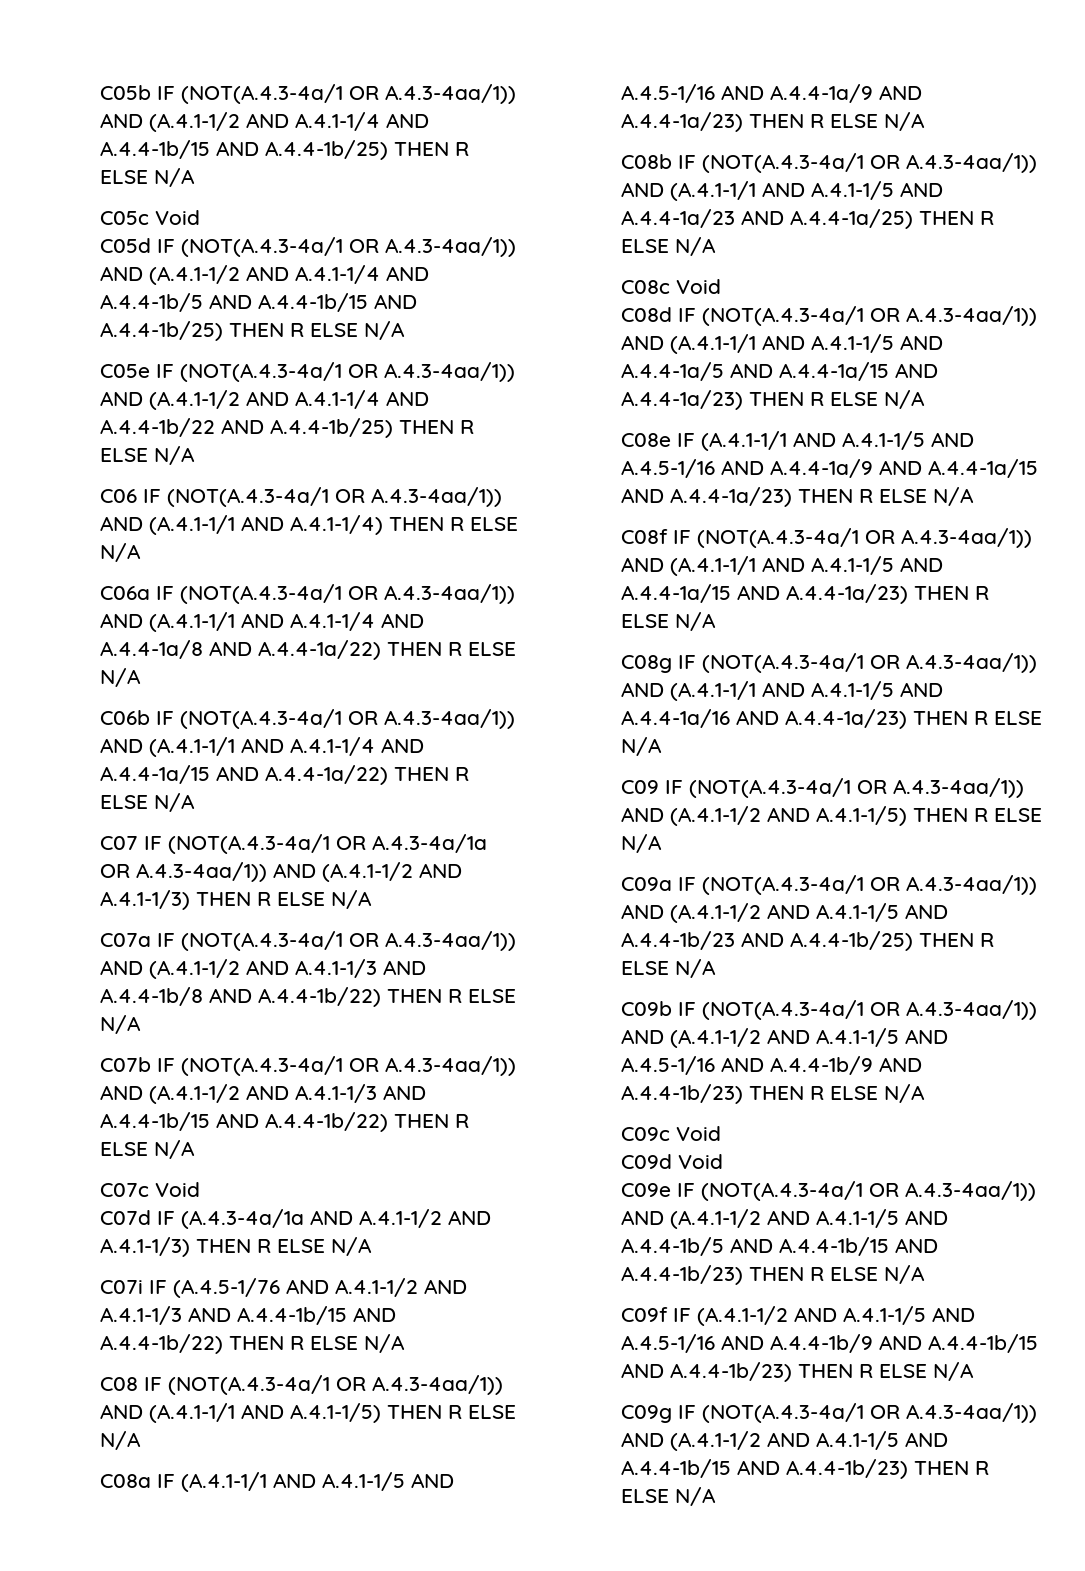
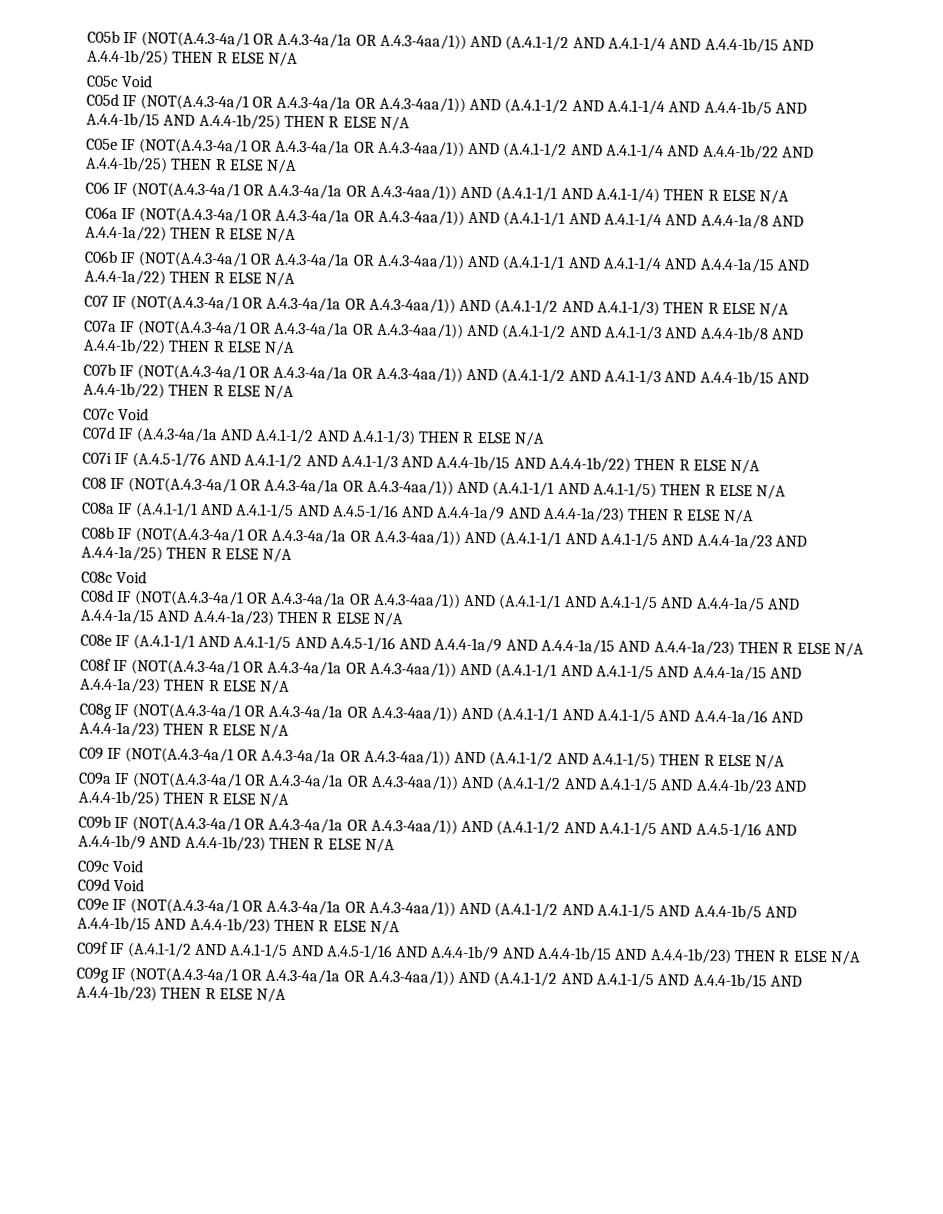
- C05b IF (NOT(A.4.3-4a/1 OR A.4.3-4aa/1)) AND (A.4.1-1/2 AND A.4.1-1/4 AND A.4.4-1b/15 AND A.4.4-1b/25) THEN R ELSE N/A
+ C05b IF (NOT(A.4.3-4a/1 OR A.4.3-4a/1a OR A.4.3-4aa/1)) AND (A.4.1-1/2 AND A.4.1-1/4 AND A.4.4-1b/15 AND A.4.4-1b/25) THEN R ELSE N/A
- C05d IF (NOT(A.4.3-4a/1 OR A.4.3-4aa/1)) AND (A.4.1-1/2 AND A.4.1-1/4 AND A.4.4-1b/5 AND A.4.4-1b/15 AND A.4.4-1b/25) THEN R ELSE N/A
+ C05d IF (NOT(A.4.3-4a/1 OR A.4.3-4a/1a OR A.4.3-4aa/1)) AND (A.4.1-1/2 AND A.4.1-1/4 AND A.4.4-1b/5 AND A.4.4-1b/15 AND A.4.4-1b/25) THEN R ELSE N/A
- C05e IF (NOT(A.4.3-4a/1 OR A.4.3-4aa/1)) AND (A.4.1-1/2 AND A.4.1-1/4 AND A.4.4-1b/22 AND A.4.4-1b/25) THEN R ELSE N/A
+ C05e IF (NOT(A.4.3-4a/1 OR A.4.3-4a/1a OR A.4.3-4aa/1)) AND (A.4.1-1/2 AND A.4.1-1/4 AND A.4.4-1b/22 AND A.4.4-1b/25) THEN R ELSE N/A
- C06 IF (NOT(A.4.3-4a/1 OR A.4.3-4aa/1)) AND (A.4.1-1/1 AND A.4.1-1/4) THEN R ELSE N/A
+ C06 IF (NOT(A.4.3-4a/1 OR A.4.3-4a/1a OR A.4.3-4aa/1)) AND (A.4.1-1/1 AND A.4.1-1/4) THEN R ELSE N/A
- C06a IF (NOT(A.4.3-4a/1 OR A.4.3-4aa/1)) AND (A.4.1-1/1 AND A.4.1-1/4 AND A.4.4-1a/8 AND A.4.4-1a/22) THEN R ELSE N/A
+ C06a IF (NOT(A.4.3-4a/1 OR A.4.3-4a/1a OR A.4.3-4aa/1)) AND (A.4.1-1/1 AND A.4.1-1/4 AND A.4.4-1a/8 AND A.4.4-1a/22) THEN R ELSE N/A
- C06b IF (NOT(A.4.3-4a/1 OR A.4.3-4aa/1)) AND (A.4.1-1/1 AND A.4.1-1/4 AND A.4.4-1a/15 AND A.4.4-1a/22) THEN R ELSE N/A
+ C06b IF (NOT(A.4.3-4a/1 OR A.4.3-4a/1a OR A.4.3-4aa/1)) AND (A.4.1-1/1 AND A.4.1-1/4 AND A.4.4-1a/15 AND A.4.4-1a/22) THEN R ELSE N/A
- C07a IF (NOT(A.4.3-4a/1 OR A.4.3-4aa/1)) AND (A.4.1-1/2 AND A.4.1-1/3 AND A.4.4-1b/8 AND A.4.4-1b/22) THEN R ELSE N/A
+ C07a IF (NOT(A.4.3-4a/1 OR A.4.3-4a/1a OR A.4.3-4aa/1)) AND (A.4.1-1/2 AND A.4.1-1/3 AND A.4.4-1b/8 AND A.4.4-1b/22) THEN R ELSE N/A
- C07b IF (NOT(A.4.3-4a/1 OR A.4.3-4aa/1)) AND (A.4.1-1/2 AND A.4.1-1/3 AND A.4.4-1b/15 AND A.4.4-1b/22) THEN R ELSE N/A
+ C07b IF (NOT(A.4.3-4a/1 OR A.4.3-4a/1a OR A.4.3-4aa/1)) AND (A.4.1-1/2 AND A.4.1-1/3 AND A.4.4-1b/15 AND A.4.4-1b/22) THEN R ELSE N/A
- C08 IF (NOT(A.4.3-4a/1 OR A.4.3-4aa/1)) AND (A.4.1-1/1 AND A.4.1-1/5) THEN R ELSE N/A
+ C08 IF (NOT(A.4.3-4a/1 OR A.4.3-4a/1a OR A.4.3-4aa/1)) AND (A.4.1-1/1 AND A.4.1-1/5) THEN R ELSE N/A
- C08b IF (NOT(A.4.3-4a/1 OR A.4.3-4aa/1)) AND (A.4.1-1/1 AND A.4.1-1/5 AND A.4.4-1a/23 AND A.4.4-1a/25) THEN R ELSE N/A
+ C08b IF (NOT(A.4.3-4a/1 OR A.4.3-4a/1a OR A.4.3-4aa/1)) AND (A.4.1-1/1 AND A.4.1-1/5 AND A.4.4-1a/23 AND A.4.4-1a/25) THEN R ELSE N/A
- C08d IF (NOT(A.4.3-4a/1 OR A.4.3-4aa/1)) AND (A.4.1-1/1 AND A.4.1-1/5 AND A.4.4-1a/5 AND A.4.4-1a/15 AND A.4.4-1a/23) THEN R ELSE N/A
+ C08d IF (NOT(A.4.3-4a/1 OR A.4.3-4a/1a OR A.4.3-4aa/1)) AND (A.4.1-1/1 AND A.4.1-1/5 AND A.4.4-1a/5 AND A.4.4-1a/15 AND A.4.4-1a/23) THEN R ELSE N/A
- C08f IF (NOT(A.4.3-4a/1 OR A.4.3-4aa/1)) AND (A.4.1-1/1 AND A.4.1-1/5 AND A.4.4-1a/15 AND A.4.4-1a/23) THEN R ELSE N/A
+ C08f IF (NOT(A.4.3-4a/1 OR A.4.3-4a/1a OR A.4.3-4aa/1)) AND (A.4.1-1/1 AND A.4.1-1/5 AND A.4.4-1a/15 AND A.4.4-1a/23) THEN R ELSE N/A
- C08g IF (NOT(A.4.3-4a/1 OR A.4.3-4aa/1)) AND (A.4.1-1/1 AND A.4.1-1/5 AND A.4.4-1a/16 AND A.4.4-1a/23) THEN R ELSE N/A
+ C08g IF (NOT(A.4.3-4a/1 OR A.4.3-4a/1a OR A.4.3-4aa/1)) AND (A.4.1-1/1 AND A.4.1-1/5 AND A.4.4-1a/16 AND A.4.4-1a/23) THEN R ELSE N/A
- C09 IF (NOT(A.4.3-4a/1 OR A.4.3-4aa/1)) AND (A.4.1-1/2 AND A.4.1-1/5) THEN R ELSE N/A
+ C09 IF (NOT(A.4.3-4a/1 OR A.4.3-4a/1a OR A.4.3-4aa/1)) AND (A.4.1-1/2 AND A.4.1-1/5) THEN R ELSE N/A
- C09a IF (NOT(A.4.3-4a/1 OR A.4.3-4aa/1)) AND (A.4.1-1/2 AND A.4.1-1/5 AND A.4.4-1b/23 AND A.4.4-1b/25) THEN R ELSE N/A
+ C09a IF (NOT(A.4.3-4a/1 OR A.4.3-4a/1a OR A.4.3-4aa/1)) AND (A.4.1-1/2 AND A.4.1-1/5 AND A.4.4-1b/23 AND A.4.4-1b/25) THEN R ELSE N/A
- C09b IF (NOT(A.4.3-4a/1 OR A.4.3-4aa/1)) AND (A.4.1-1/2 AND A.4.1-1/5 AND A.4.5-1/16 AND A.4.4-1b/9 AND A.4.4-1b/23) THEN R ELSE N/A
+ C09b IF (NOT(A.4.3-4a/1 OR A.4.3-4a/1a OR A.4.3-4aa/1)) AND (A.4.1-1/2 AND A.4.1-1/5 AND A.4.5-1/16 AND A.4.4-1b/9 AND A.4.4-1b/23) THEN R ELSE N/A
- C09e IF (NOT(A.4.3-4a/1 OR A.4.3-4aa/1)) AND (A.4.1-1/2 AND A.4.1-1/5 AND A.4.4-1b/5 AND A.4.4-1b/15 AND A.4.4-1b/23) THEN R ELSE N/A
+ C09e IF (NOT(A.4.3-4a/1 OR A.4.3-4a/1a OR A.4.3-4aa/1)) AND (A.4.1-1/2 AND A.4.1-1/5 AND A.4.4-1b/5 AND A.4.4-1b/15 AND A.4.4-1b/23) THEN R ELSE N/A
- C09g IF (NOT(A.4.3-4a/1 OR A.4.3-4aa/1)) AND (A.4.1-1/2 AND A.4.1-1/5 AND A.4.4-1b/15 AND A.4.4-1b/23) THEN R ELSE N/A
+ C09g IF (NOT(A.4.3-4a/1 OR A.4.3-4a/1a OR A.4.3-4aa/1)) AND (A.4.1-1/2 AND A.4.1-1/5 AND A.4.4-1b/15 AND A.4.4-1b/23) THEN R ELSE N/A

